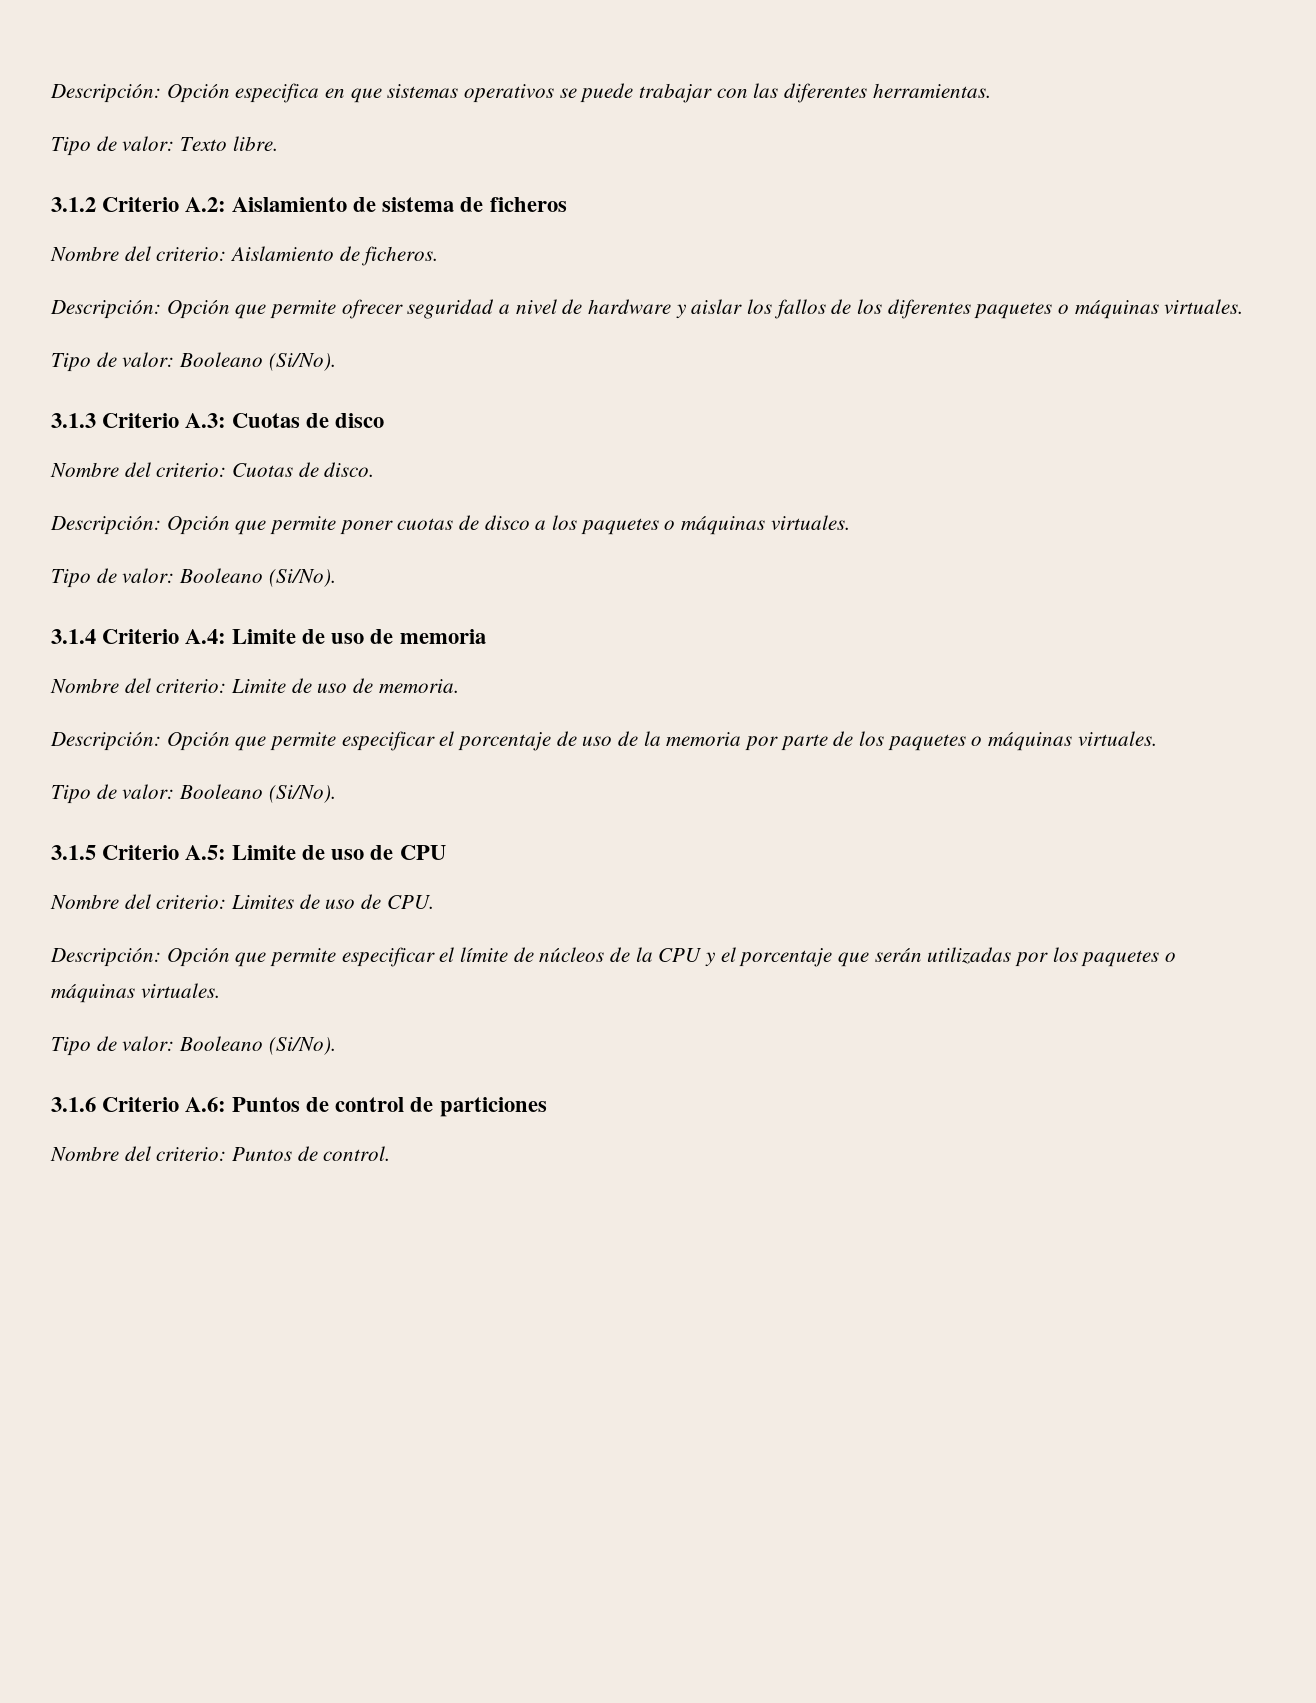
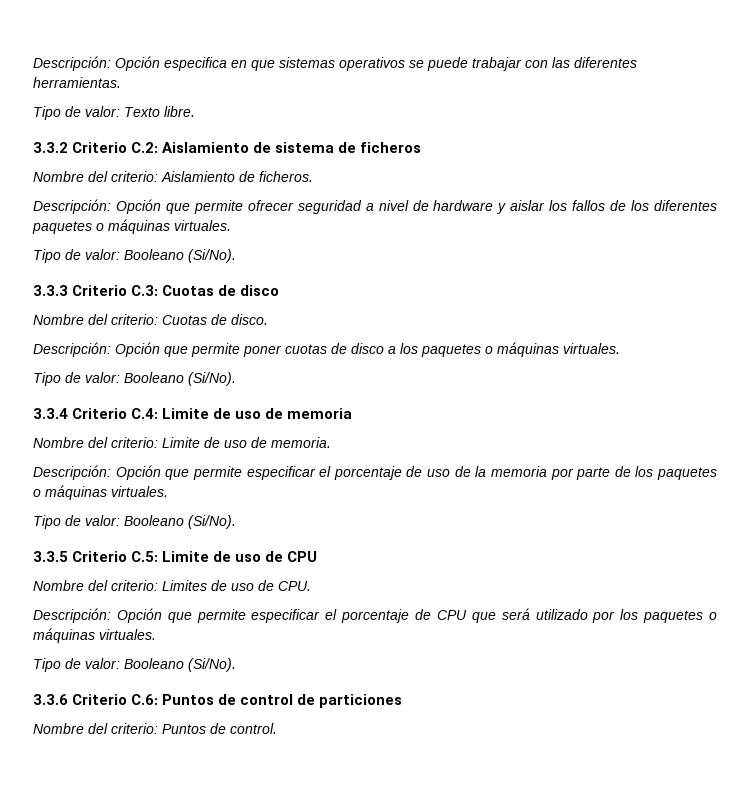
- 3.1.2 Criterio A.2: Aislamiento de sistema de ficheros
+ 3.3.2 Criterio C.2: Aislamiento de sistema de ficheros
- 3.1.3 Criterio A.3: Cuotas de disco
+ 3.3.3 Criterio C.3: Cuotas de disco
- 3.1.4 Criterio A.4: Limite de uso de memoria
+ 3.3.4 Criterio C.4: Limite de uso de memoria
- 3.1.5 Criterio A.5: Limite de uso de CPU
+ 3.3.5 Criterio C.5: Limite de uso de CPU
- Descripción: Opción que permite especificar el límite de núcleos de la CPU y el porcentaje que serán utilizadas por los paquetes o máquinas virtuales.
+ Descripción: Opción que permite especificar el porcentaje de CPU que será utilizado por los paquetes o máquinas virtuales.
- 3.1.6 Criterio A.6: Puntos de control de particiones
+ 3.3.6 Criterio C.6: Puntos de control de particiones

